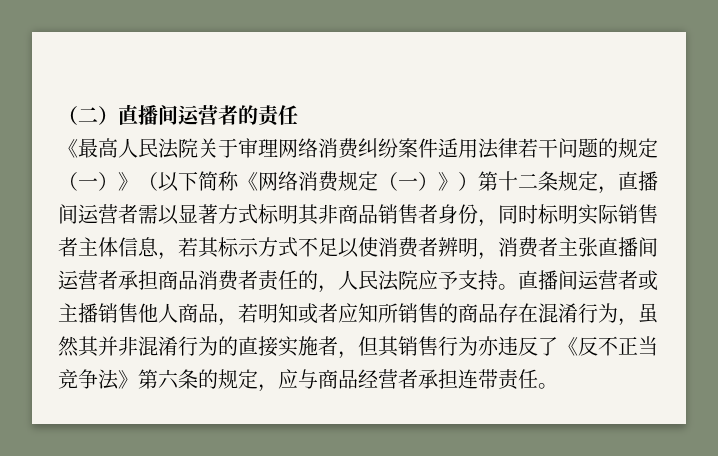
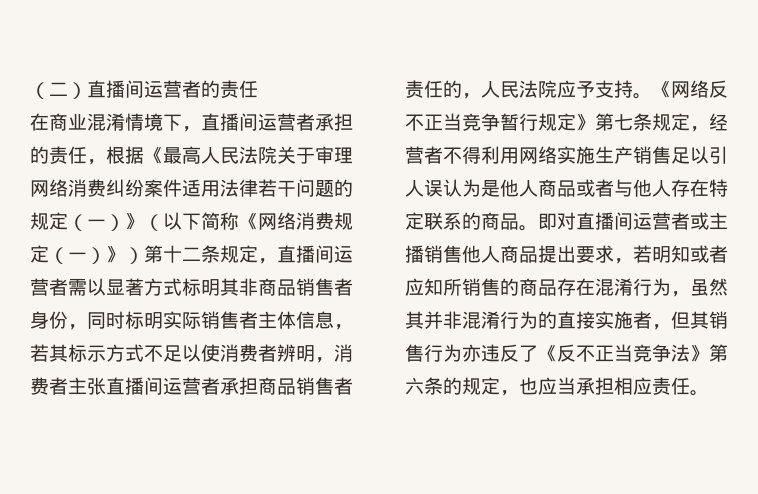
- 《最高人民法院关于审理网络消费纠纷案件适用法律若干问题的规定（一）》（以下简称《网络消费规定（一）》）第十二条规定，直播间运营者需以显著方式标明其非商品销售者身份，同时标明实际销售者主体信息，若其标示方式不足以使消费者辨明，消费者主张直播间运营者承担商品消费者责任的，人民法院应予支持。
+ 在商业混淆情境下，直播间运营者承担的责任，根据《最高人民法院关于审理网络消费纠纷案件适用法律若干问题的规定（一）》（以下简称《网络消费规定（一）》）第十二条规定，直播间运营者需以显著方式标明其非商品销售者身份，同时标明实际销售者主体信息，若其标示方式不足以使消费者辨明，消费者主张直播间运营者承担商品销售者责任的，人民法院应予支持。
- 直播间运营者或主播销售他人商品，若明知或者应知所销售的商品存在混淆行为，虽然其并非混淆行为的直接实施者，但其销售行为亦违反了《反不正当竞争法》第六条的规定，应与商品经营者承担连带责任。
+ 《网络反不正当竞争暂行规定》第七条规定，经营者不得利用网络实施生产销售足以引人误认为是他人商品或者与他人存在特定联系的商品。即对直播间运营者或主播销售他人商品提出要求，若明知或者应知所销售的商品存在混淆行为，虽然其并非混淆行为的直接实施者，但其销售行为亦违反了《反不正当竞争法》第六条的规定，也应当承担相应责任。

